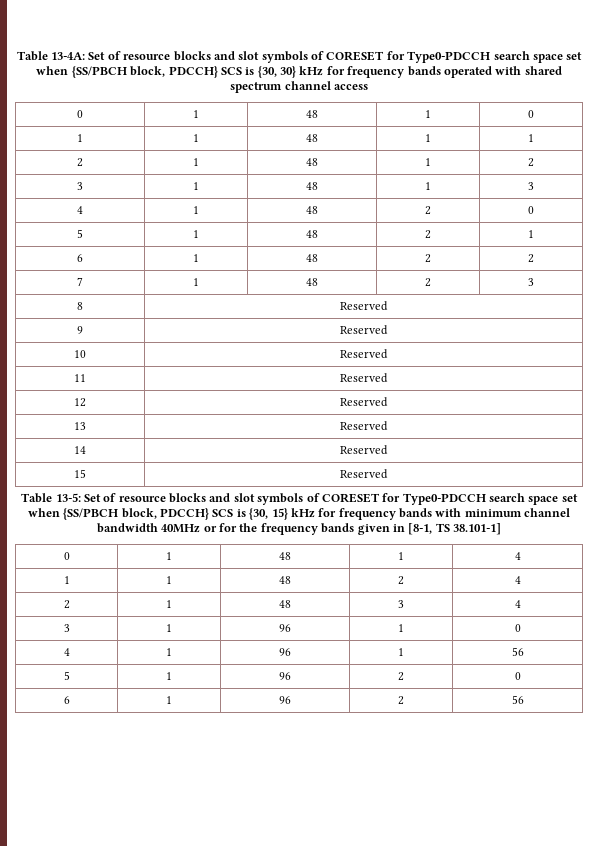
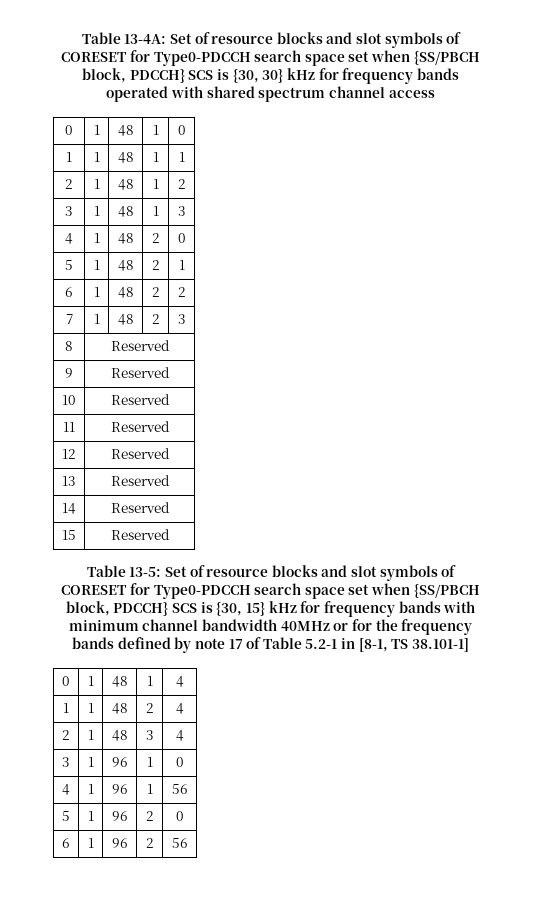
- Table 13-5: Set of resource blocks and slot symbols of CORESET for Type0-PDCCH search space set when {SS/PBCH block, PDCCH} SCS is {30, 15} kHz for frequency bands with minimum channel bandwidth 40MHz or for the frequency bands given in [8-1, TS 38.101-1]
+ Table 13-5: Set of resource blocks and slot symbols of CORESET for Type0-PDCCH search space set when {SS/PBCH block, PDCCH} SCS is {30, 15} kHz for frequency bands with minimum channel bandwidth 40MHz or for the frequency bands defined by note 17 of Table 5.2-1 in [8-1, TS 38.101-1]

